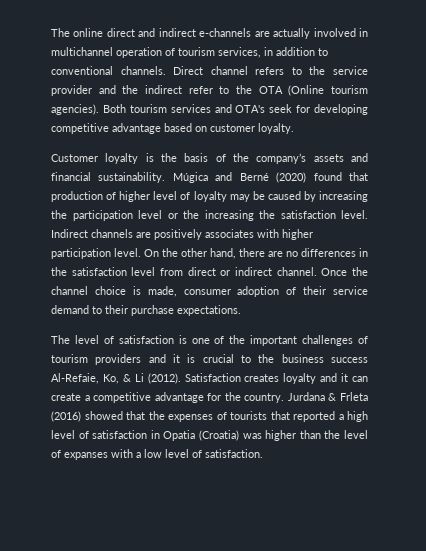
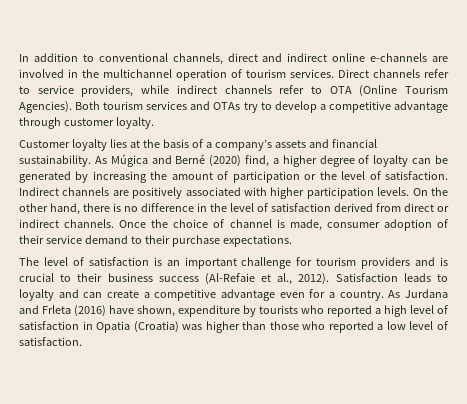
- The online direct and indirect e-channels are actually involved in multichannel operation of tourism services, in addition to conventional channels. Direct channel refers to the service provider and the indirect refer to the OTA (Online tourism agencies). Both tourism services and OTA's seek for developing competitive advantage based on customer loyalty.
+ In addition to conventional channels, direct and indirect online e-channels are involved in the multichannel operation of tourism services. Direct channels refer to service providers, while indirect channels refer to OTA (Online Tourism Agencies). Both tourism services and OTAs try to develop a competitive advantage through customer loyalty.
- Customer loyalty is the basis of the company’s assets and financial sustainability.
+ Customer loyalty lies at the basis of a company’s assets and financial sustainability.
- Múgica and Berné (2020) found that production of higher level of loyalty may be caused by increasing the participation level or the increasing the satisfaction level.
+ As Múgica and Berné (2020) find, a higher degree of loyalty can be generated by increasing the amount of participation or the level of satisfaction.
- Indirect channels are positively associates with higher participation level.
+ Indirect channels are positively associated with higher participation levels.
- On the other hand, there are no differences in the satisfaction level from direct or indirect channel.
+ On the other hand, there is no difference in the level of satisfaction derived from direct or indirect channels.
- Once the channel choice is made, consumer adoption of their service demand to their purchase expectations.
+ Once the choice of channel is made, consumer adoption of their service demand to their purchase expectations.
- The level of satisfaction is one of the important challenges of tourism providers and it is crucial to the business success Al-Refaie, Ko, & Li (2012). Satisfaction creates loyalty and it can create a competitive advantage for the country. Jurdana & Frleta (2016) showed that the expenses of tourists that reported a high level of satisfaction in Opatia (Croatia) was higher than the level of expanses with a low level of satisfaction.
+ The level of satisfaction is an important challenge for tourism providers and is crucial to their business success (Al-Refaie et al., 2012). Satisfaction leads to loyalty and can create a competitive advantage even for a country. As Jurdana and Frleta (2016) have shown, expenditure by tourists who reported a high level of satisfaction in Opatia (Croatia) was higher than those who reported a low level of satisfaction.

